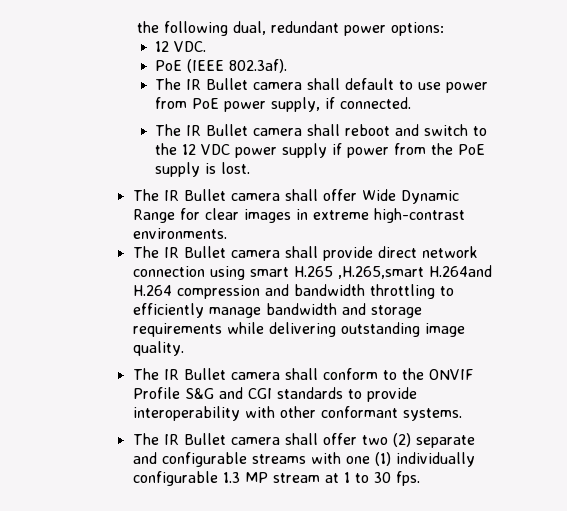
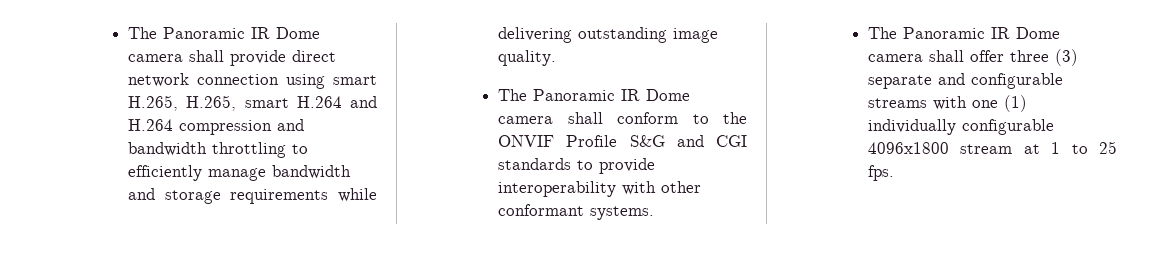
- the following dual, redundant power options:
- 12 VDC.
- PoE (IEEE 802.3af).
- The IR Bullet camera shall default to use power from PoE power supply, if connected.
- The IR Bullet camera shall reboot and switch to the 12 VDC power supply if power from the PoE supply is lost.
- The IR Bullet camera shall offer Wide Dynamic Range for clear images in extreme high-contrast environments.
- The IR Bullet camera shall provide direct network connection using smart H.265 ,H.265,smart H.264and H.264 compression and bandwidth throttling to efficiently manage bandwidth and storage requirements while delivering outstanding image quality.
+ The Panoramic IR Dome camera shall provide direct network connection using smart H.265, H.265, smart H.264 and H.264 compression and bandwidth throttling to efficiently manage bandwidth and storage requirements while delivering outstanding image quality.
- The IR Bullet camera shall conform to the ONVIF Profile S&G and CGI standards to provide interoperability with other conformant systems.
+ The Panoramic IR Dome camera shall conform to the ONVIF Profile S&G and CGI standards to provide interoperability with other conformant systems.
- The IR Bullet camera shall offer two (2) separate and configurable streams with one (1) individually configurable 1.3 MP stream at 1 to 30 fps.
+ The Panoramic IR Dome camera shall offer three (3) separate and configurable streams with one (1) individually configurable 4096x1800 stream at 1 to 25 fps.

